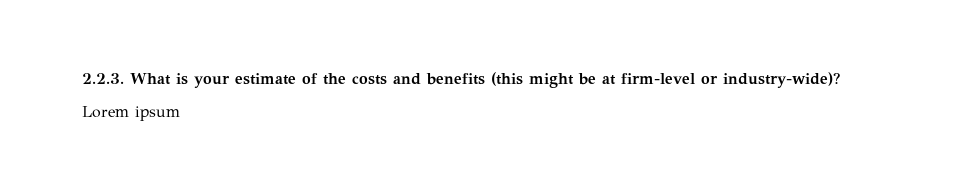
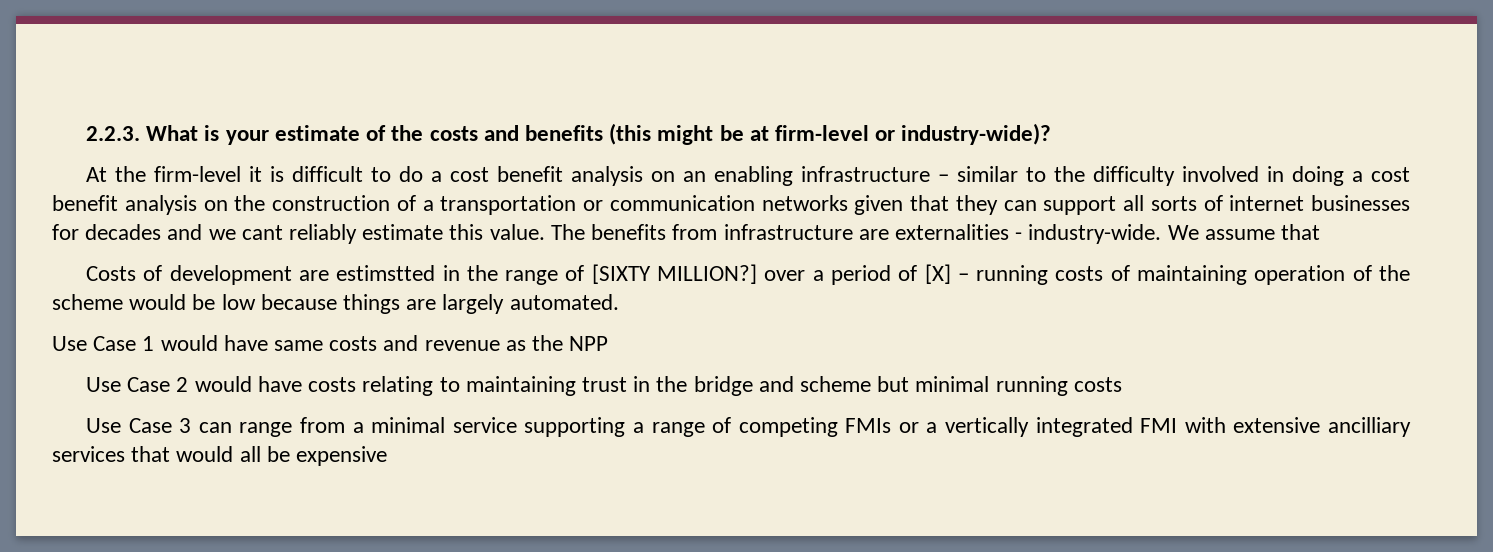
- Lorem ipsum
+ At the firm-level it is difficult to do a cost benefit analysis on an enabling infrastructure – similar to the difficulty involved in doing a cost benefit analysis on the construction of a transportation or communication networks given that they can support all sorts of internet businesses for decades and we cant reliably estimate this value. The benefits from infrastructure are externalities - industry-wide. We assume that
+ Costs of development are estimstted in the range of [SIXTY MILLION?] over a period of [X] – running costs of maintaining operation of the scheme would be low because things are largely automated.
+ Use Case 1 would have same costs and revenue as the NPP
+ Use Case 2 would have costs relating to maintaining trust in the bridge and scheme but minimal running costs
+ Use Case 3 can range from a minimal service supporting a range of competing FMIs or a vertically integrated FMI with extensive ancilliary services that would all be expensive

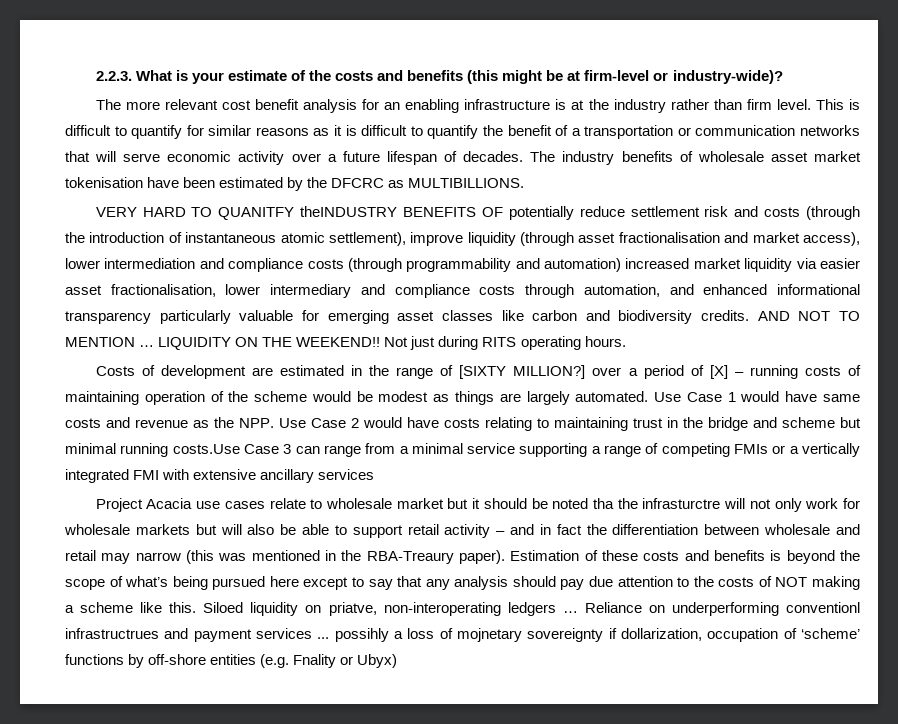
- At the firm-level it is difficult to do a cost benefit analysis on an enabling infrastructure – similar to the difficulty involved in doing a cost benefit analysis on the construction of a transportation or communication networks given that they can support all sorts of internet businesses for decades and we cant reliably estimate this value. The benefits from infrastructure are externalities - industry-wide. We assume that
+ The more relevant cost benefit analysis for an enabling infrastructure is at the industry rather than firm level. This is difficult to quantify for similar reasons as it is difficult to quantify the benefit of a transportation or communication networks that will serve economic activity over a future lifespan of decades. The industry benefits of wholesale asset market tokenisation have been estimated by the DFCRC as MULTIBILLIONS.
+ VERY HARD TO QUANITFY theINDUSTRY BENEFITS OF potentially reduce settlement risk and costs (through the introduction of instantaneous atomic settlement), improve liquidity (through asset fractionalisation and market access), lower intermediation and compliance costs (through programmability and automation) increased market liquidity via easier asset fractionalisation, lower intermediary and compliance costs through automation, and enhanced informational transparency particularly valuable for emerging asset classes like carbon and biodiversity credits. AND NOT TO MENTION … LIQUIDITY ON THE WEEKEND!! Not just during RITS operating hours.
- Costs of development are estimstted in the range of [SIXTY MILLION?] over a period of [X] – running costs of maintaining operation of the scheme would be low because things are largely automated.
- Use Case 1 would have same costs and revenue as the NPP
- Use Case 2 would have costs relating to maintaining trust in the bridge and scheme but minimal running costs
- Use Case 3 can range from a minimal service supporting a range of competing FMIs or a vertically integrated FMI with extensive ancilliary services that would all be expensive
+ Costs of development are estimated in the range of [SIXTY MILLION?] over a period of [X] – running costs of maintaining operation of the scheme would be modest as things are largely automated. Use Case 1 would have same costs and revenue as the NPP. Use Case 2 would have costs relating to maintaining trust in the bridge and scheme but minimal running costs.Use Case 3 can range from a minimal service supporting a range of competing FMIs or a vertically integrated FMI with extensive ancillary services
+ Project Acacia use cases relate to wholesale market but it should be noted tha the infrasturctre will not only work for wholesale markets but will also be able to support retail activity – and in fact the differentiation between wholesale and retail may narrow (this was mentioned in the RBA-Treaury paper). Estimation of these costs and benefits is beyond the scope of what’s being pursued here except to say that any analysis should pay due attention to the costs of NOT making a scheme like this. Siloed liquidity on priatve, non-interoperating ledgers … Reliance on underperforming conventionl infrastructrues and payment services ... possihly a loss of mojnetary sovereignty if dollarization, occupation of ‘scheme’ functions by off-shore entities (e.g. Fnality or Ubyx)

